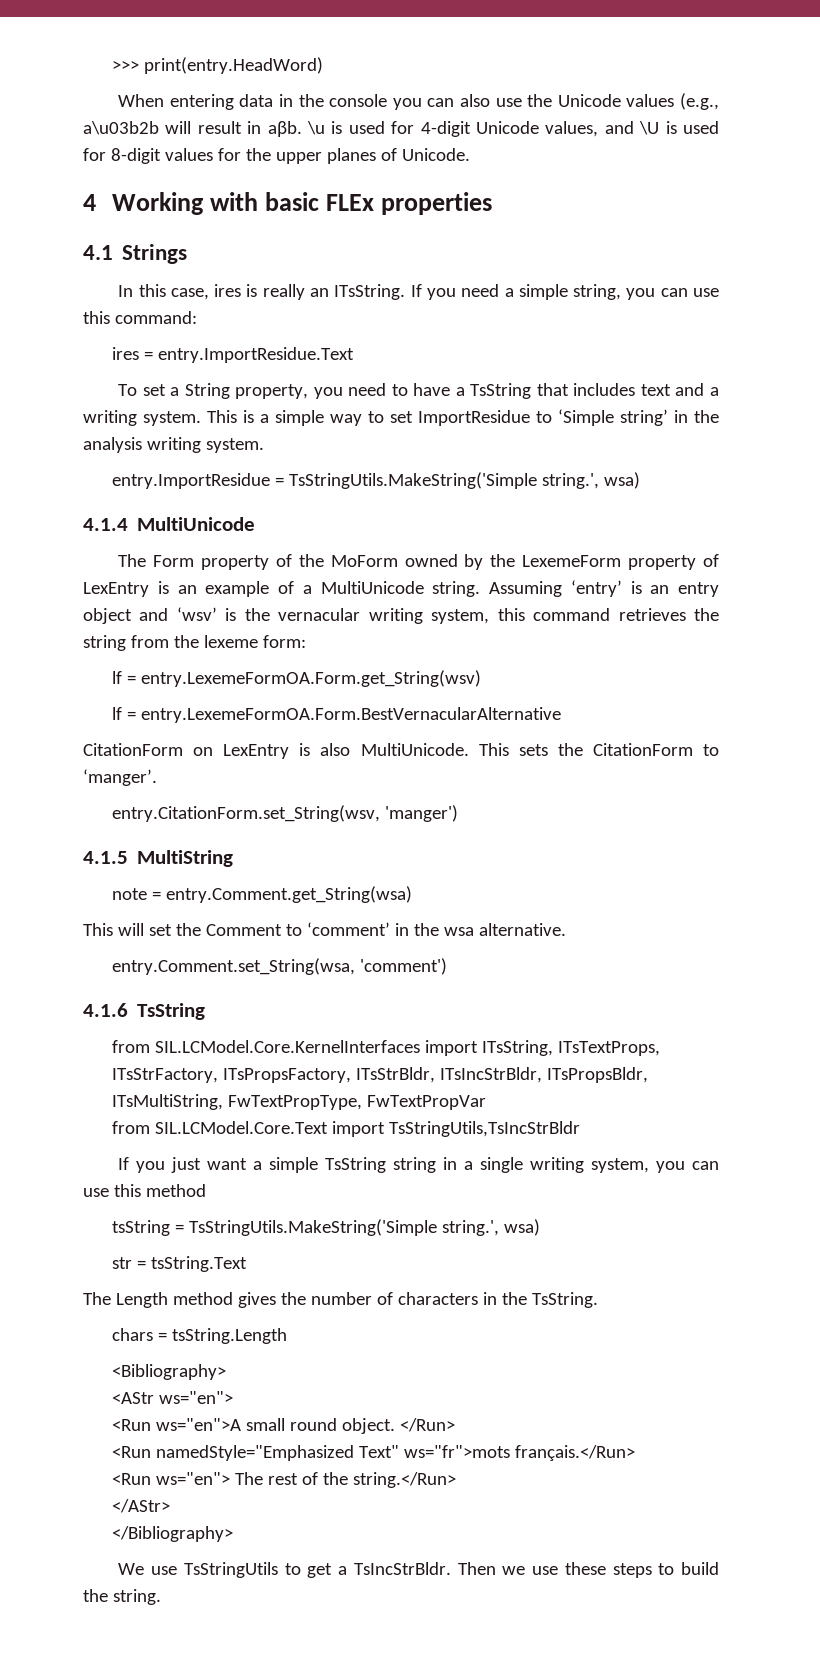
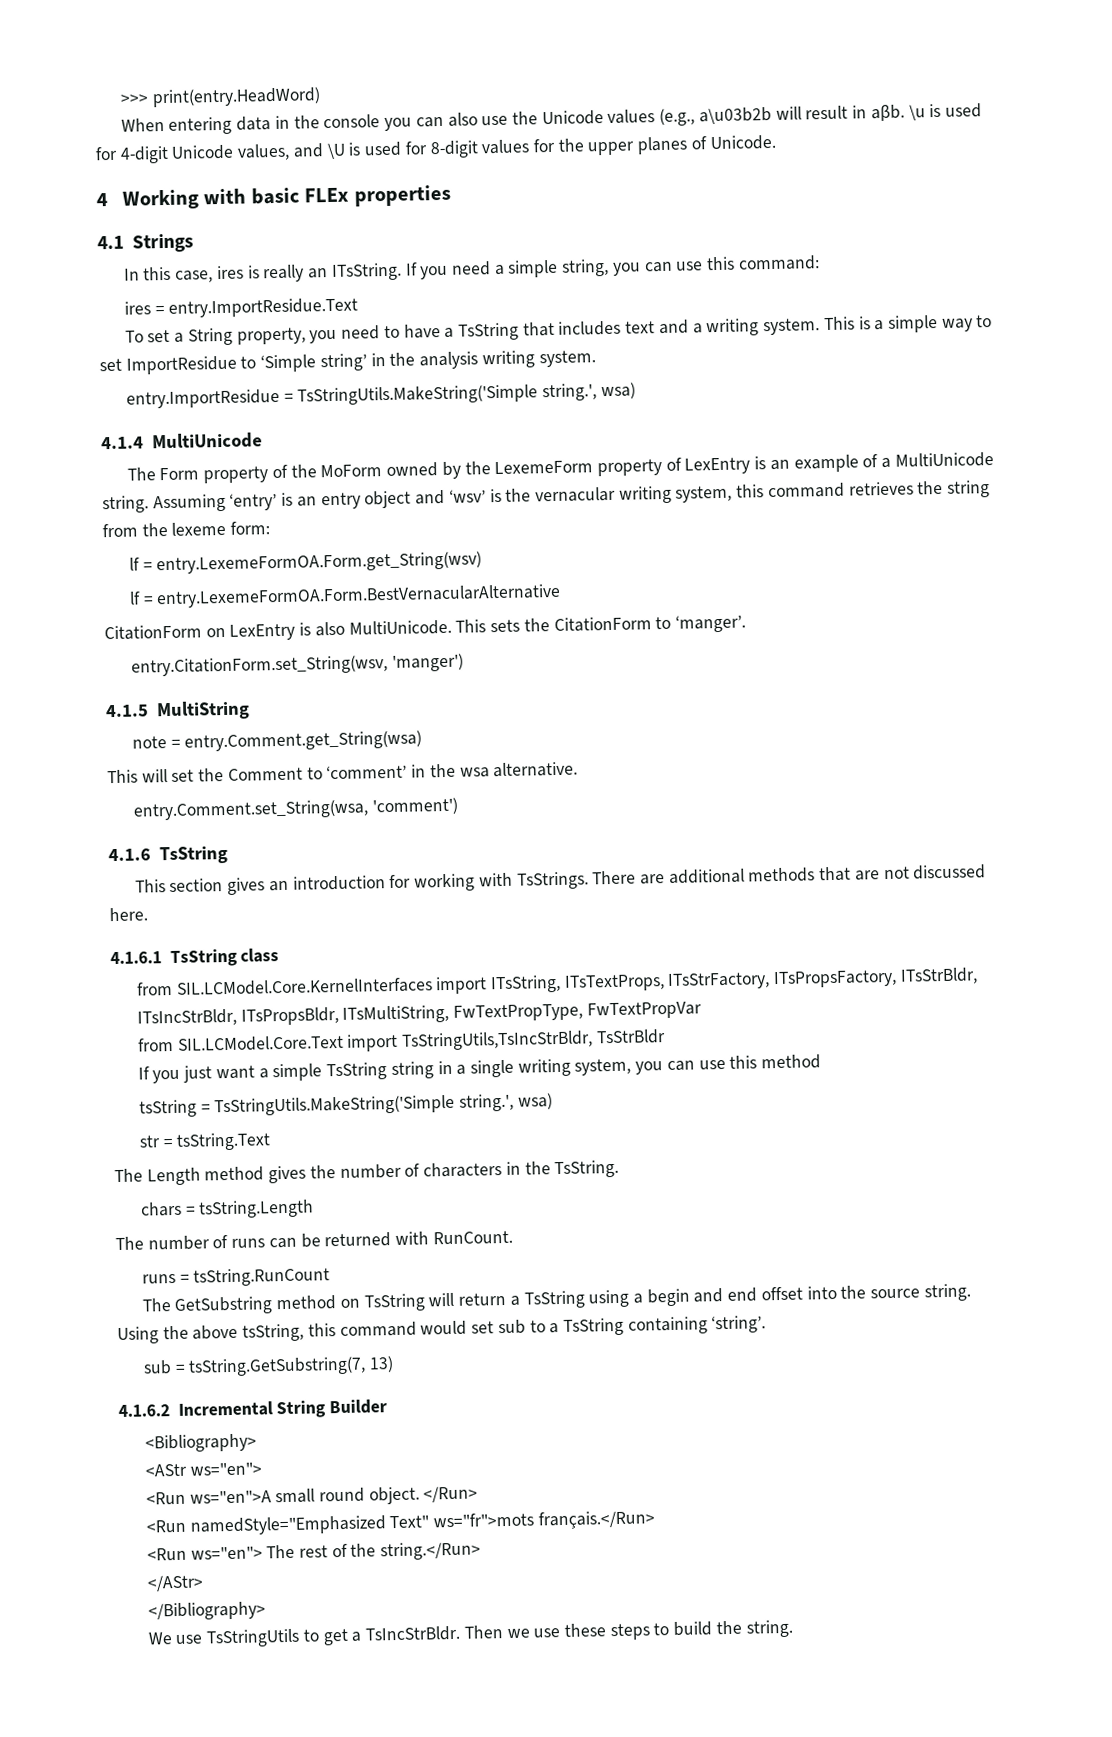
+ This section gives an introduction for working with TsStrings. There are additional methods that are not discussed here.
+ 4.1.6.1 TsString class
- from SIL.LCModel.Core.Text import TsStringUtils,TsIncStrBldr
+ from SIL.LCModel.Core.Text import TsStringUtils,TsIncStrBldr, TsStrBldr
+ The number of runs can be returned with RunCount.
+ runs = tsString.RunCount
+ The GetSubstring method on TsString will return a TsString using a begin and end offset into the source string. Using the above tsString, this command would set sub to a TsString containing ‘string’.
+ sub = tsString.GetSubstring(7, 13)
+ 4.1.6.2 Incremental String Builder

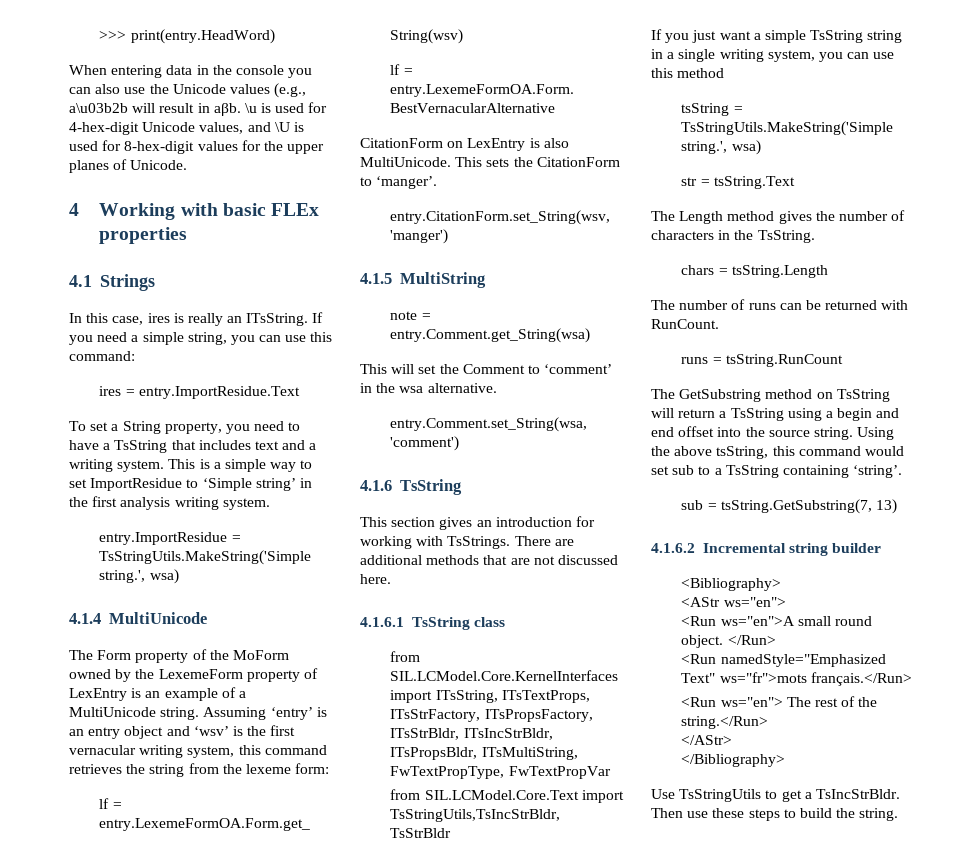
- \u is used for 4-digit Unicode values, and \U is used for 8-digit values for the upper planes of Unicode.
+ \u is used for 4-hex-digit Unicode values, and \U is used for 8-hex-digit values for the upper planes of Unicode.
- This is a simple way to set ImportResidue to ‘Simple string’ in the analysis writing system.
+ This is a simple way to set ImportResidue to ‘Simple string’ in the first analysis writing system.
- Assuming ‘entry’ is an entry object and ‘wsv’ is the vernacular writing system, this command retrieves the string from the lexeme form:
+ Assuming ‘entry’ is an entry object and ‘wsv’ is the first vernacular writing system, this command retrieves the string from the lexeme form:
- 4.1.6.2 Incremental String Builder
+ 4.1.6.2 Incremental string builder
- We use TsStringUtils to get a TsIncStrBldr.
+ Use TsStringUtils to get a TsIncStrBldr.
- Then we use these steps to build the string.
+ Then use these steps to build the string.

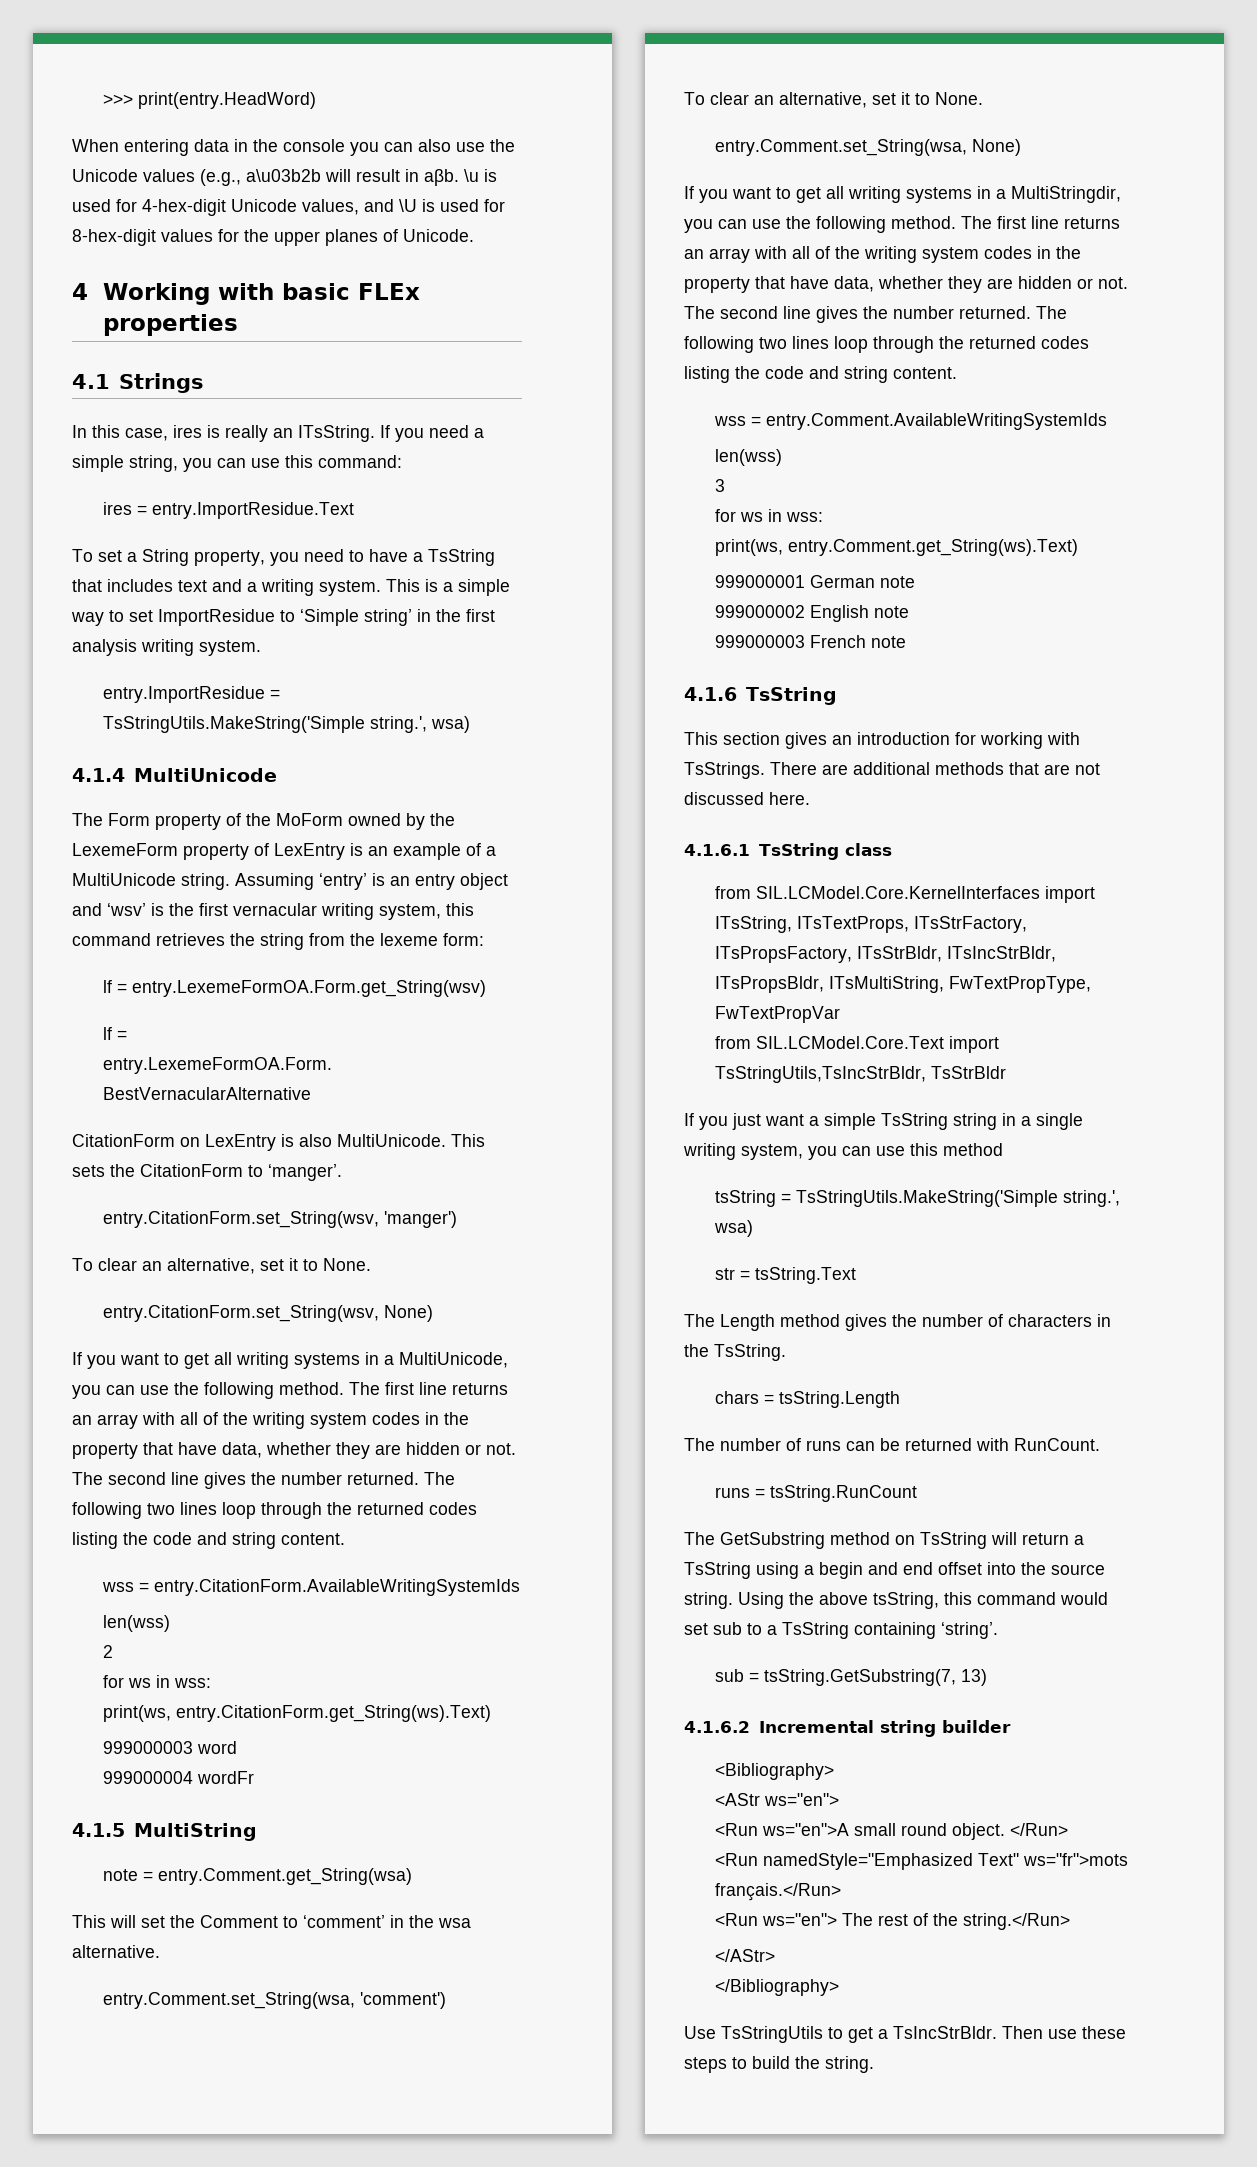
  entry.CitationForm.set_String(wsv, 'manger')
+ To clear an alternative, set it to None.
+ entry.CitationForm.set_String(wsv, None)
+ If you want to get all writing systems in a MultiUnicode, you can use the following method. The first line returns an array with all of the writing system codes in the property that have data, whether they are hidden or not. The second line gives the number returned. The following two lines loop through the returned codes listing the code and string content.
+ wss = entry.CitationForm.AvailableWritingSystemIds
+ len(wss)
+ 2
+ for ws in wss:
+ print(ws, entry.CitationForm.get_String(ws).Text)
+ 999000003 word
+ 999000004 wordFr
  entry.Comment.set_String(wsa, 'comment')
+ To clear an alternative, set it to None.
+ entry.Comment.set_String(wsa, None)
+ If you want to get all writing systems in a MultiStringdir, you can use the following method. The first line returns an array with all of the writing system codes in the property that have data, whether they are hidden or not. The second line gives the number returned. The following two lines loop through the returned codes listing the code and string content.
+ wss = entry.Comment.AvailableWritingSystemIds
+ len(wss)
+ 3
+ for ws in wss:
+ print(ws, entry.Comment.get_String(ws).Text)
+ 999000001 German note
+ 999000002 English note
+ 999000003 French note

